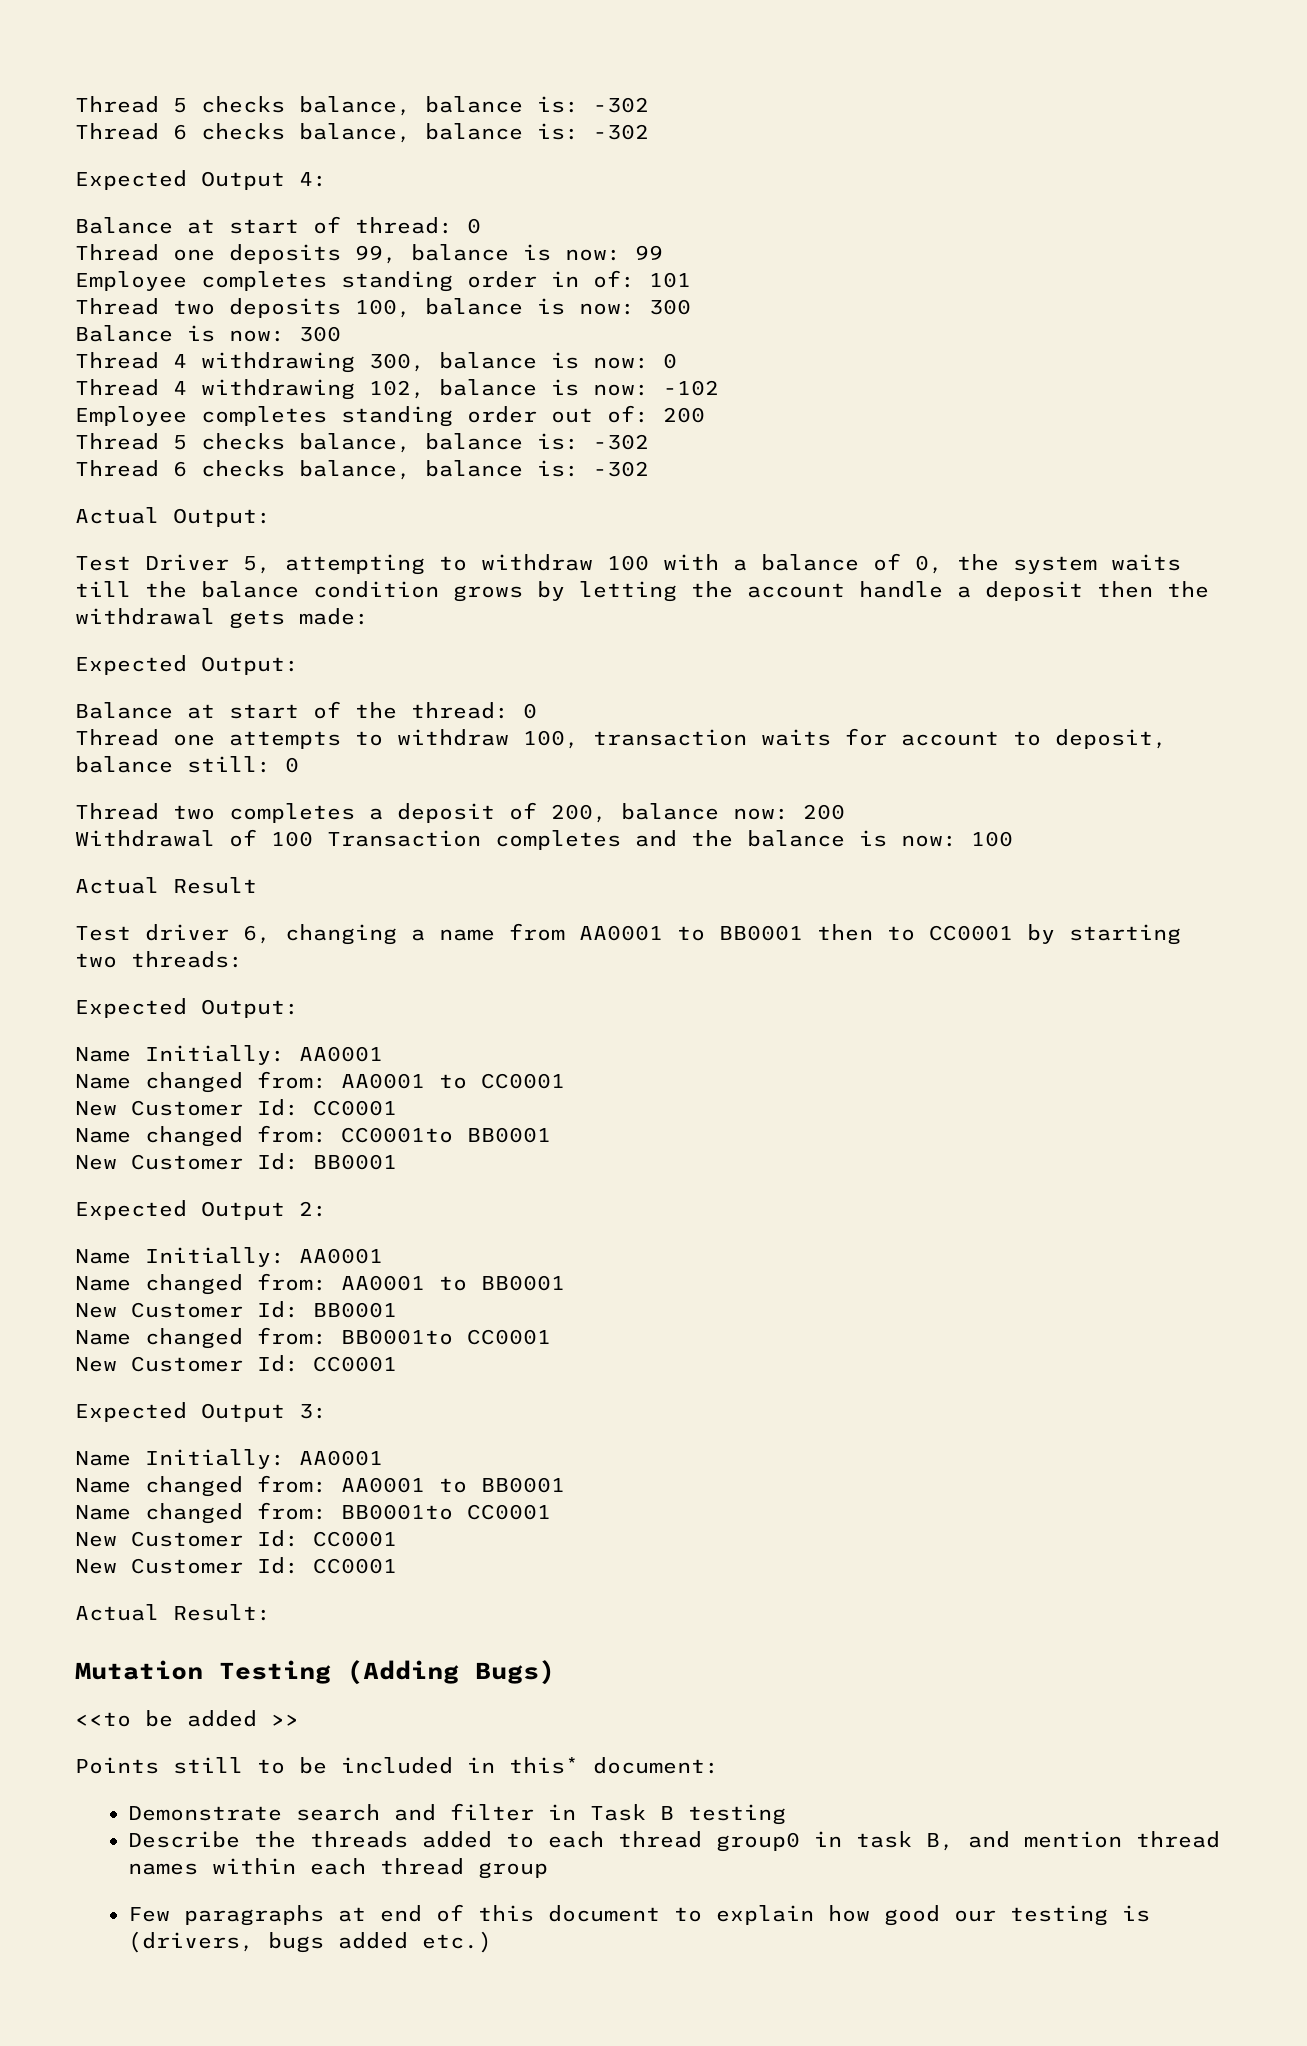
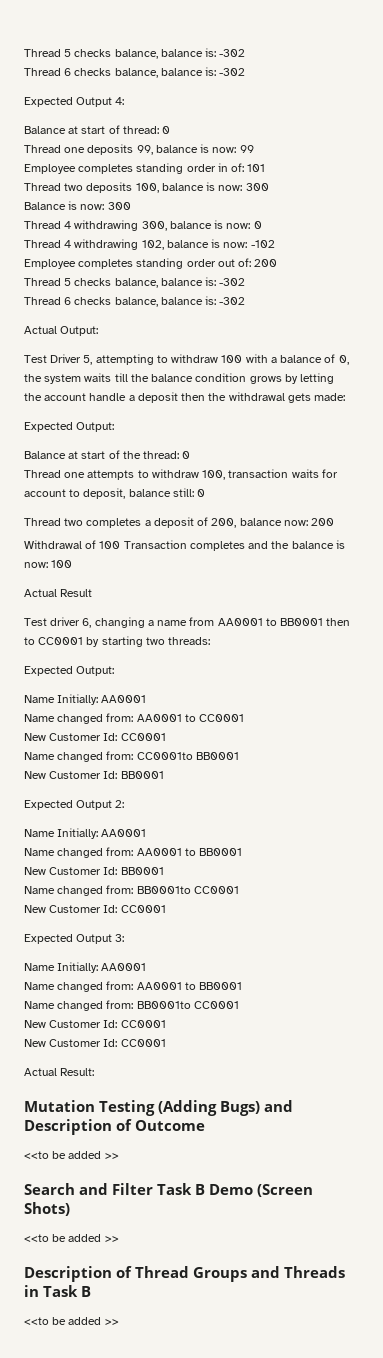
- Mutation Testing (Adding Bugs)
+ Mutation Testing (Adding Bugs) and Description of Outcome
  <<to be added >>
- Points still to be included in this* document:
- Demonstrate search and filter in Task B testing
- Describe the threads added to each thread group0 in task B, and mention thread names within each thread group
- Few paragraphs at end of this document to explain how good our testing is (drivers, bugs added etc.)
+ Search and Filter Task B Demo (Screen Shots)
+ <<to be added >>
+ Description of Thread Groups and Threads in Task B
+ <<to be added >>

